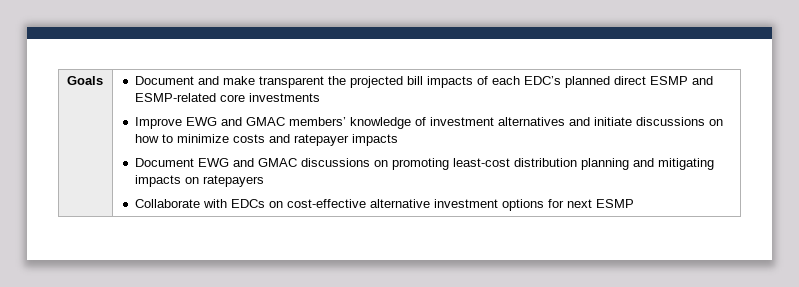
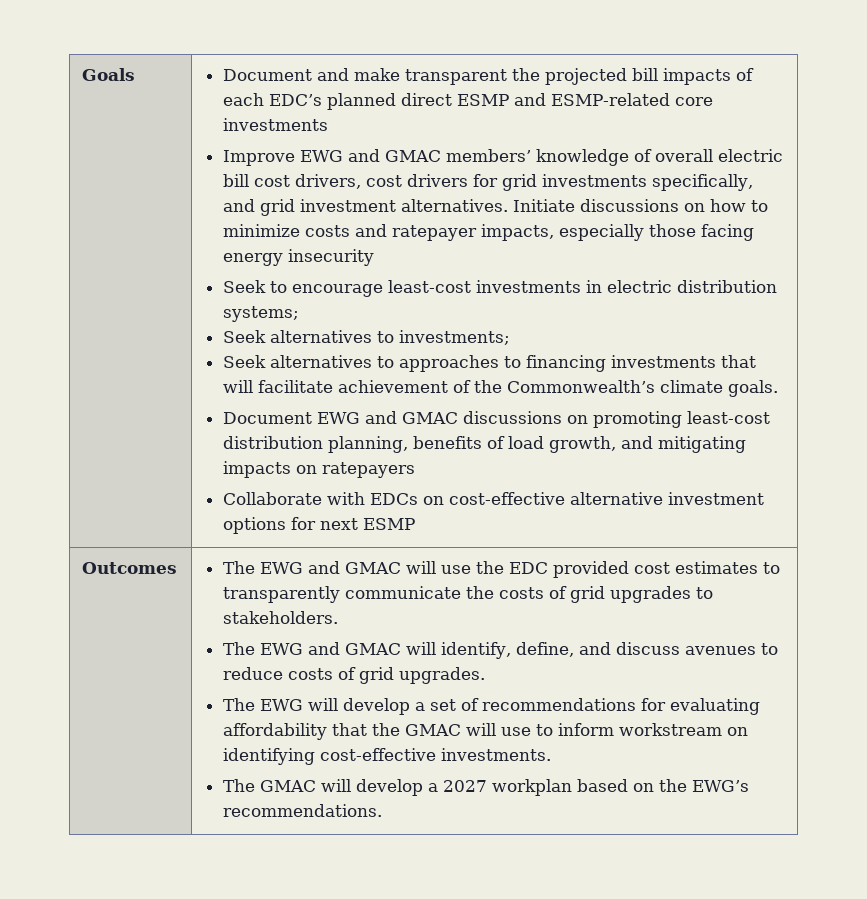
- Improve EWG and GMAC members’ knowledge of investment alternatives and initiate discussions on how to minimize costs and ratepayer impacts
+ Improve EWG and GMAC members’ knowledge of overall electric bill cost drivers, cost drivers for grid investments specifically, and grid investment alternatives. Initiate discussions on how to minimize costs and ratepayer impacts, especially those facing energy insecurity
+ Seek to encourage least-cost investments in electric distribution systems;
+ Seek alternatives to investments;
+ Seek alternatives to approaches to financing investments that will facilitate achievement of the Commonwealth’s climate goals.
- Document EWG and GMAC discussions on promoting least-cost distribution planning and mitigating impacts on ratepayers
+ Document EWG and GMAC discussions on promoting least-cost distribution planning, benefits of load growth, and mitigating impacts on ratepayers
+ Outcomes | The EWG and GMAC will use the EDC provided cost estimates to transparently communicate the costs of grid upgrades to stakeholders.
+ The EWG and GMAC will identify, define, and discuss avenues to reduce costs of grid upgrades.
+ The EWG will develop a set of recommendations for evaluating affordability that the GMAC will use to inform workstream on identifying cost-effective investments.
+ The GMAC will develop a 2027 workplan based on the EWG’s recommendations.

